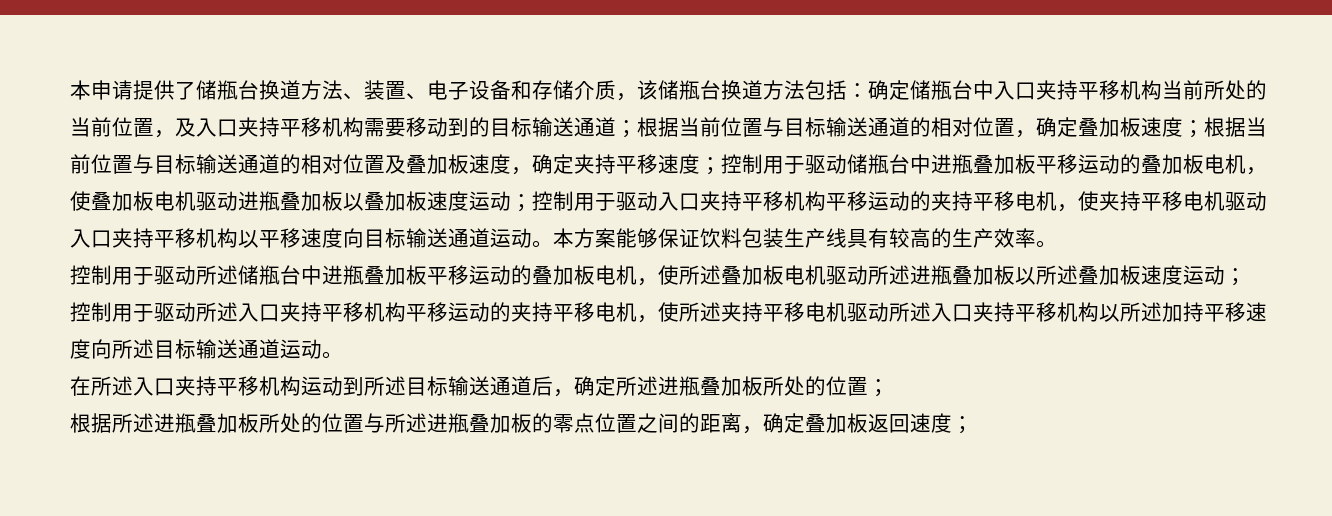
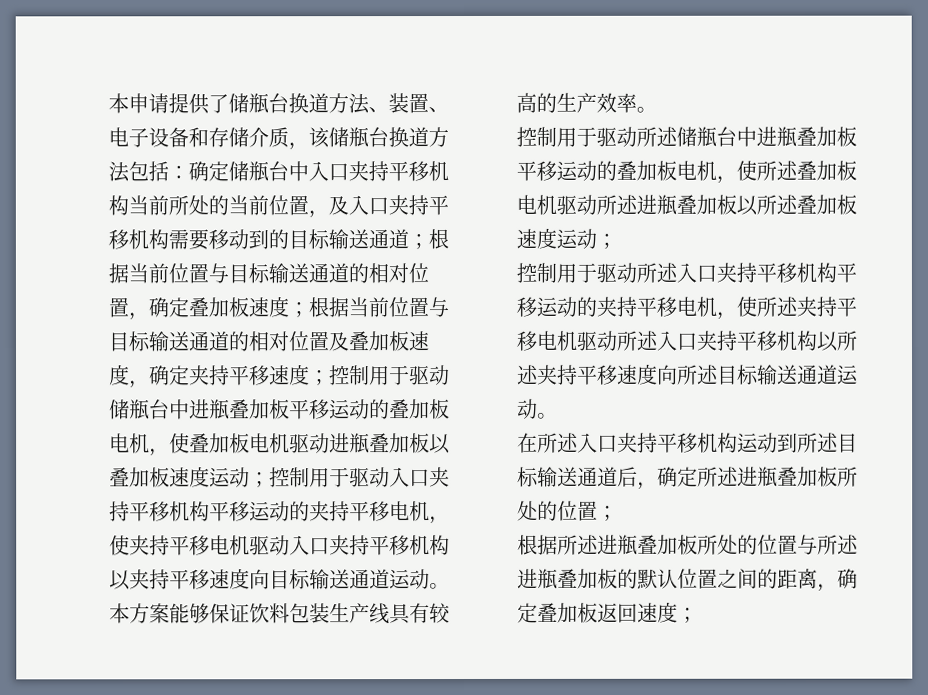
- 控制用于驱动入口夹持平移机构平移运动的夹持平移电机，使夹持平移电机驱动入口夹持平移机构以平移速度向目标输送通道运动。
+ 控制用于驱动入口夹持平移机构平移运动的夹持平移电机，使夹持平移电机驱动入口夹持平移机构以夹持平移速度向目标输送通道运动。
- 控制用于驱动所述入口夹持平移机构平移运动的夹持平移电机，使所述夹持平移电机驱动所述入口夹持平移机构以所述加持平移速度向所述目标输送通道运动。
+ 控制用于驱动所述入口夹持平移机构平移运动的夹持平移电机，使所述夹持平移电机驱动所述入口夹持平移机构以所述夹持平移速度向所述目标输送通道运动。
- 根据所述进瓶叠加板所处的位置与所述进瓶叠加板的零点位置之间的距离，确定叠加板返回速度；
+ 根据所述进瓶叠加板所处的位置与所述进瓶叠加板的默认位置之间的距离，确定叠加板返回速度；

